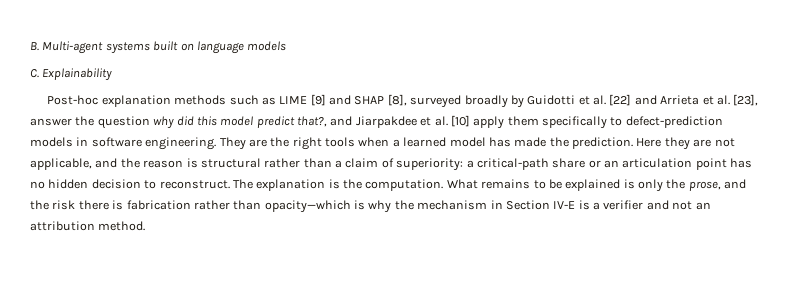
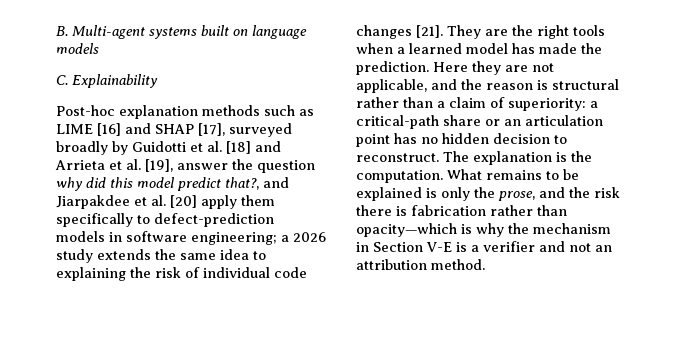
- Post-hoc explanation methods such as LIME [9] and SHAP [8], surveyed broadly by Guidotti et al. [22] and Arrieta et al. [23], answer the question why did this model predict that?, and Jiarpakdee et al. [10] apply them specifically to defect-prediction models in software engineering.
+ Post-hoc explanation methods such as LIME [16] and SHAP [17], surveyed broadly by Guidotti et al. [18] and Arrieta et al. [19], answer the question why did this model predict that?, and Jiarpakdee et al. [20] apply them specifically to defect-prediction models in software engineering; a 2026 study extends the same idea to explaining the risk of individual code changes [21].
- What remains to be explained is only the prose, and the risk there is fabrication rather than opacity—which is why the mechanism in Section IV-E is a verifier and not an attribution method.
+ What remains to be explained is only the prose, and the risk there is fabrication rather than opacity—which is why the mechanism in Section V-E is a verifier and not an attribution method.

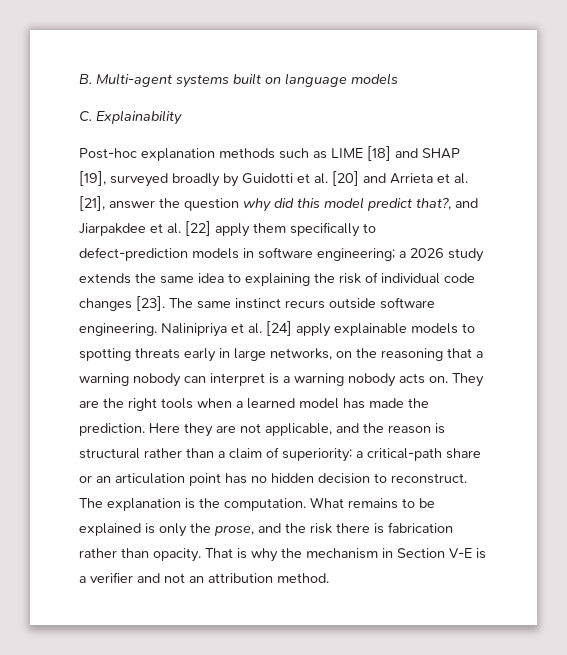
- Post-hoc explanation methods such as LIME [16] and SHAP [17], surveyed broadly by Guidotti et al. [18] and Arrieta et al. [19], answer the question why did this model predict that?, and Jiarpakdee et al. [20] apply them specifically to defect-prediction models in software engineering; a 2026 study extends the same idea to explaining the risk of individual code changes [21].
+ Post-hoc explanation methods such as LIME [18] and SHAP [19], surveyed broadly by Guidotti et al. [20] and Arrieta et al. [21], answer the question why did this model predict that?, and Jiarpakdee et al. [22] apply them specifically to defect-prediction models in software engineering; a 2026 study extends the same idea to explaining the risk of individual code changes [23]. The same instinct recurs outside software engineering. Nalinipriya et al. [24] apply explainable models to spotting threats early in large networks, on the reasoning that a warning nobody can interpret is a warning nobody acts on.
- What remains to be explained is only the prose, and the risk there is fabrication rather than opacity—which is why the mechanism in Section V-E is a verifier and not an attribution method.
+ What remains to be explained is only the prose, and the risk there is fabrication rather than opacity. That is why the mechanism in Section V-E is a verifier and not an attribution method.

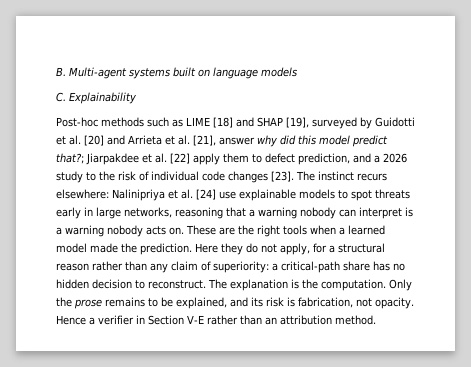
- Post-hoc explanation methods such as LIME [18] and SHAP [19], surveyed broadly by Guidotti et al. [20] and Arrieta et al. [21], answer the question why did this model predict that?, and Jiarpakdee et al. [22] apply them specifically to defect-prediction models in software engineering; a 2026 study extends the same idea to explaining the risk of individual code changes [23].
+ Post-hoc methods such as LIME [18] and SHAP [19], surveyed by Guidotti et al. [20] and Arrieta et al. [21], answer why did this model predict that?; Jiarpakdee et al. [22] apply them to defect prediction, and a 2026 study to the risk of individual code changes [23].
- The same instinct recurs outside software engineering. Nalinipriya et al. [24] apply explainable models to spotting threats early in large networks, on the reasoning that a warning nobody can interpret is a warning nobody acts on.
+ The instinct recurs elsewhere: Nalinipriya et al. [24] use explainable models to spot threats early in large networks, reasoning that a warning nobody can interpret is a warning nobody acts on.
- They are the right tools when a learned model has made the prediction.
+ These are the right tools when a learned model made the prediction.
- Here they are not applicable, and the reason is structural rather than a claim of superiority: a critical-path share or an articulation point has no hidden decision to reconstruct.
+ Here they do not apply, for a structural reason rather than any claim of superiority: a critical-path share has no hidden decision to reconstruct.
- What remains to be explained is only the prose, and the risk there is fabrication rather than opacity. That is why the mechanism in Section V-E is a verifier and not an attribution method.
+ Only the prose remains to be explained, and its risk is fabrication, not opacity. Hence a verifier in Section V-E rather than an attribution method.

